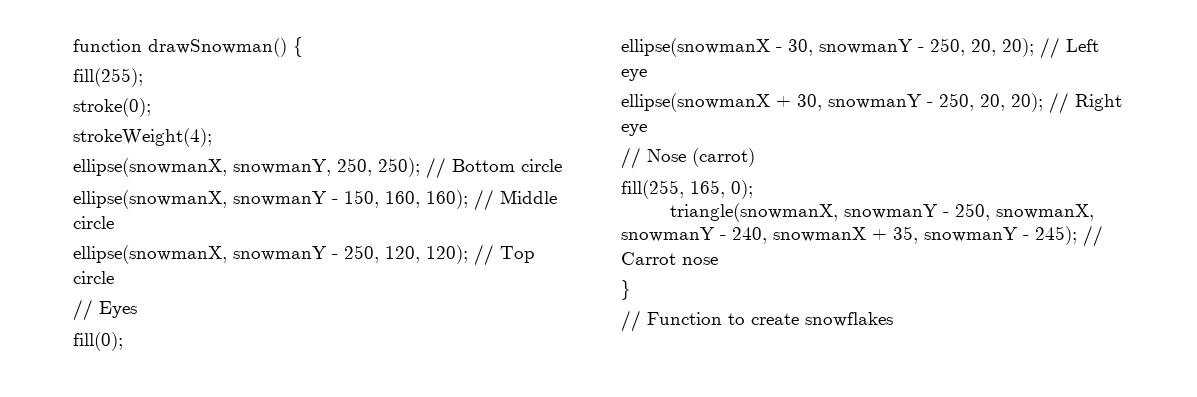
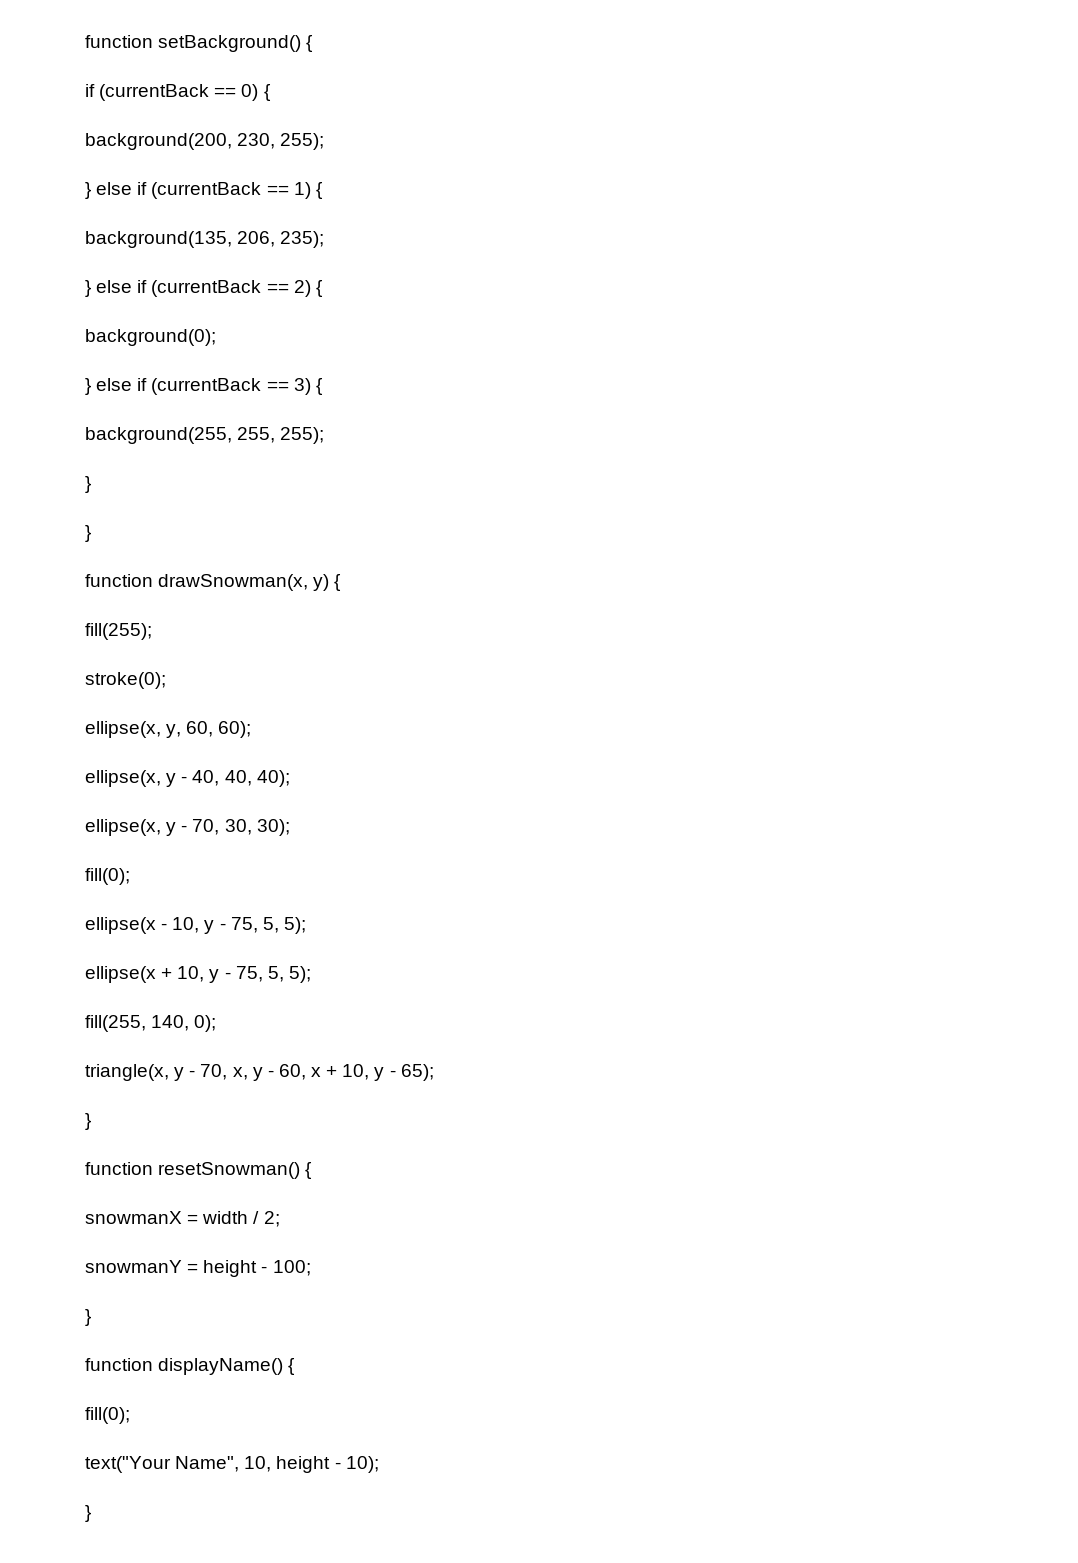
- function drawSnowman() {
+ function setBackground() {
+ if (currentBack == 0) {
+ background(200, 230, 255);
+ } else if (currentBack == 1) {
+ background(135, 206, 235);
+ } else if (currentBack == 2) {
+ background(0);
+ } else if (currentBack == 3) {
+ background(255, 255, 255);
+ }
+ }
+ function drawSnowman(x, y) {
  fill(255);
  stroke(0);
- strokeWeight(4);
- ellipse(snowmanX, snowmanY, 250, 250); // Bottom circle
- ellipse(snowmanX, snowmanY - 150, 160, 160); // Middle circle
- ellipse(snowmanX, snowmanY - 250, 120, 120); // Top circle
- // Eyes
+ ellipse(x, y, 60, 60);
+ ellipse(x, y - 40, 40, 40);
+ ellipse(x, y - 70, 30, 30);
  fill(0);
- ellipse(snowmanX - 30, snowmanY - 250, 20, 20); // Left eye
- ellipse(snowmanX + 30, snowmanY - 250, 20, 20); // Right eye
- // Nose (carrot)
+ ellipse(x - 10, y - 75, 5, 5);
+ ellipse(x + 10, y - 75, 5, 5);
- fill(255, 165, 0);
+ fill(255, 140, 0);
- triangle(snowmanX, snowmanY - 250, snowmanX, snowmanY - 240, snowmanX + 35, snowmanY - 245); // Carrot nose
+ triangle(x, y - 70, x, y - 60, x + 10, y - 65);
  }
- // Function to create snowflakes
+ function resetSnowman() {
+ snowmanX = width / 2;
+ snowmanY = height - 100;
+ }
+ function displayName() {
+ fill(0);
+ text("Your Name", 10, height - 10);
+ }

